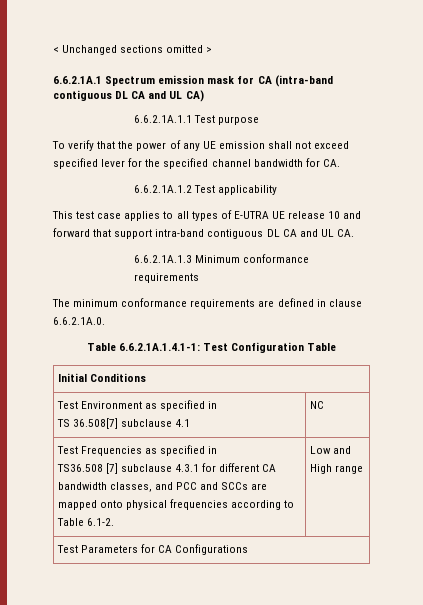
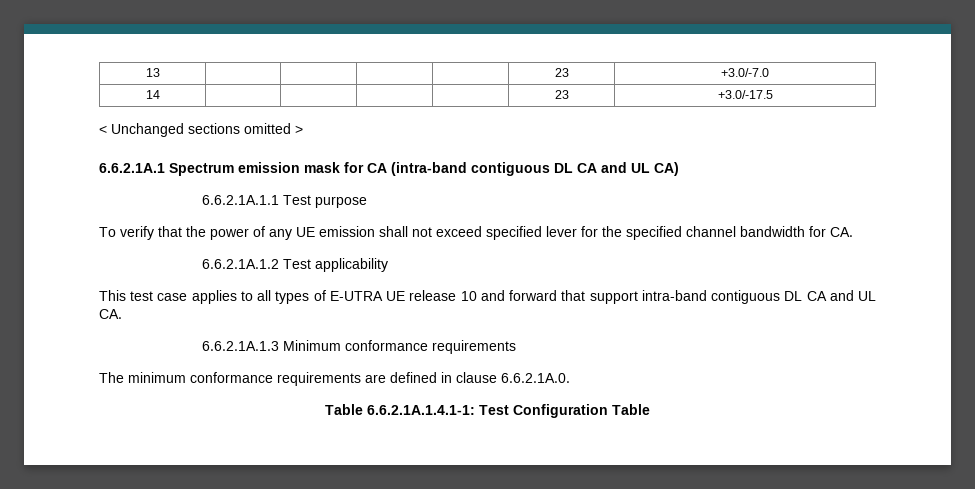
+ 13 | | | | | 23 | +3.0/-7.0
+ 14 | | | | | 23 | +3.0/-17.5
- Initial Conditions
- Test Environment as specified in
- TS 36.508[7] subclause 4.1 | NC
- Test Frequencies as specified in
- TS36.508 [7] subclause 4.3.1 for different CA bandwidth classes, and PCC and SCCs are mapped onto physical frequencies according to Table 6.1-2. | Low and High range
- Test Parameters for CA Configurations

